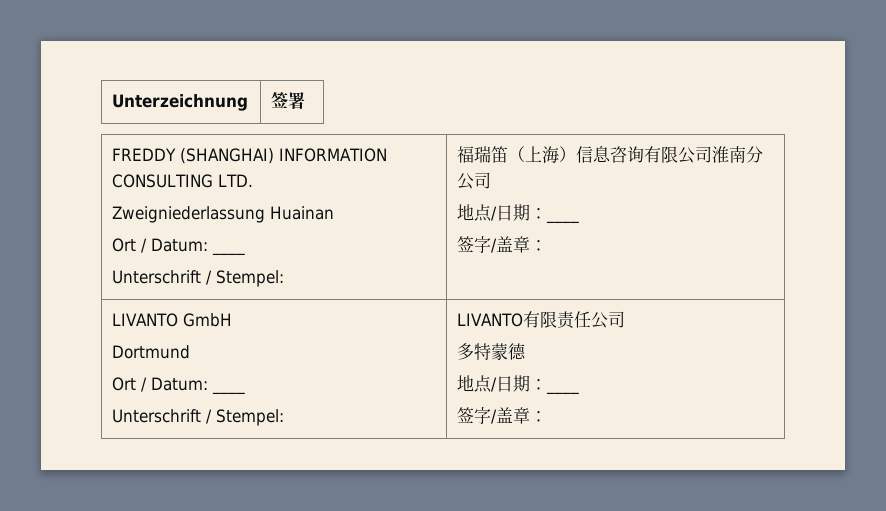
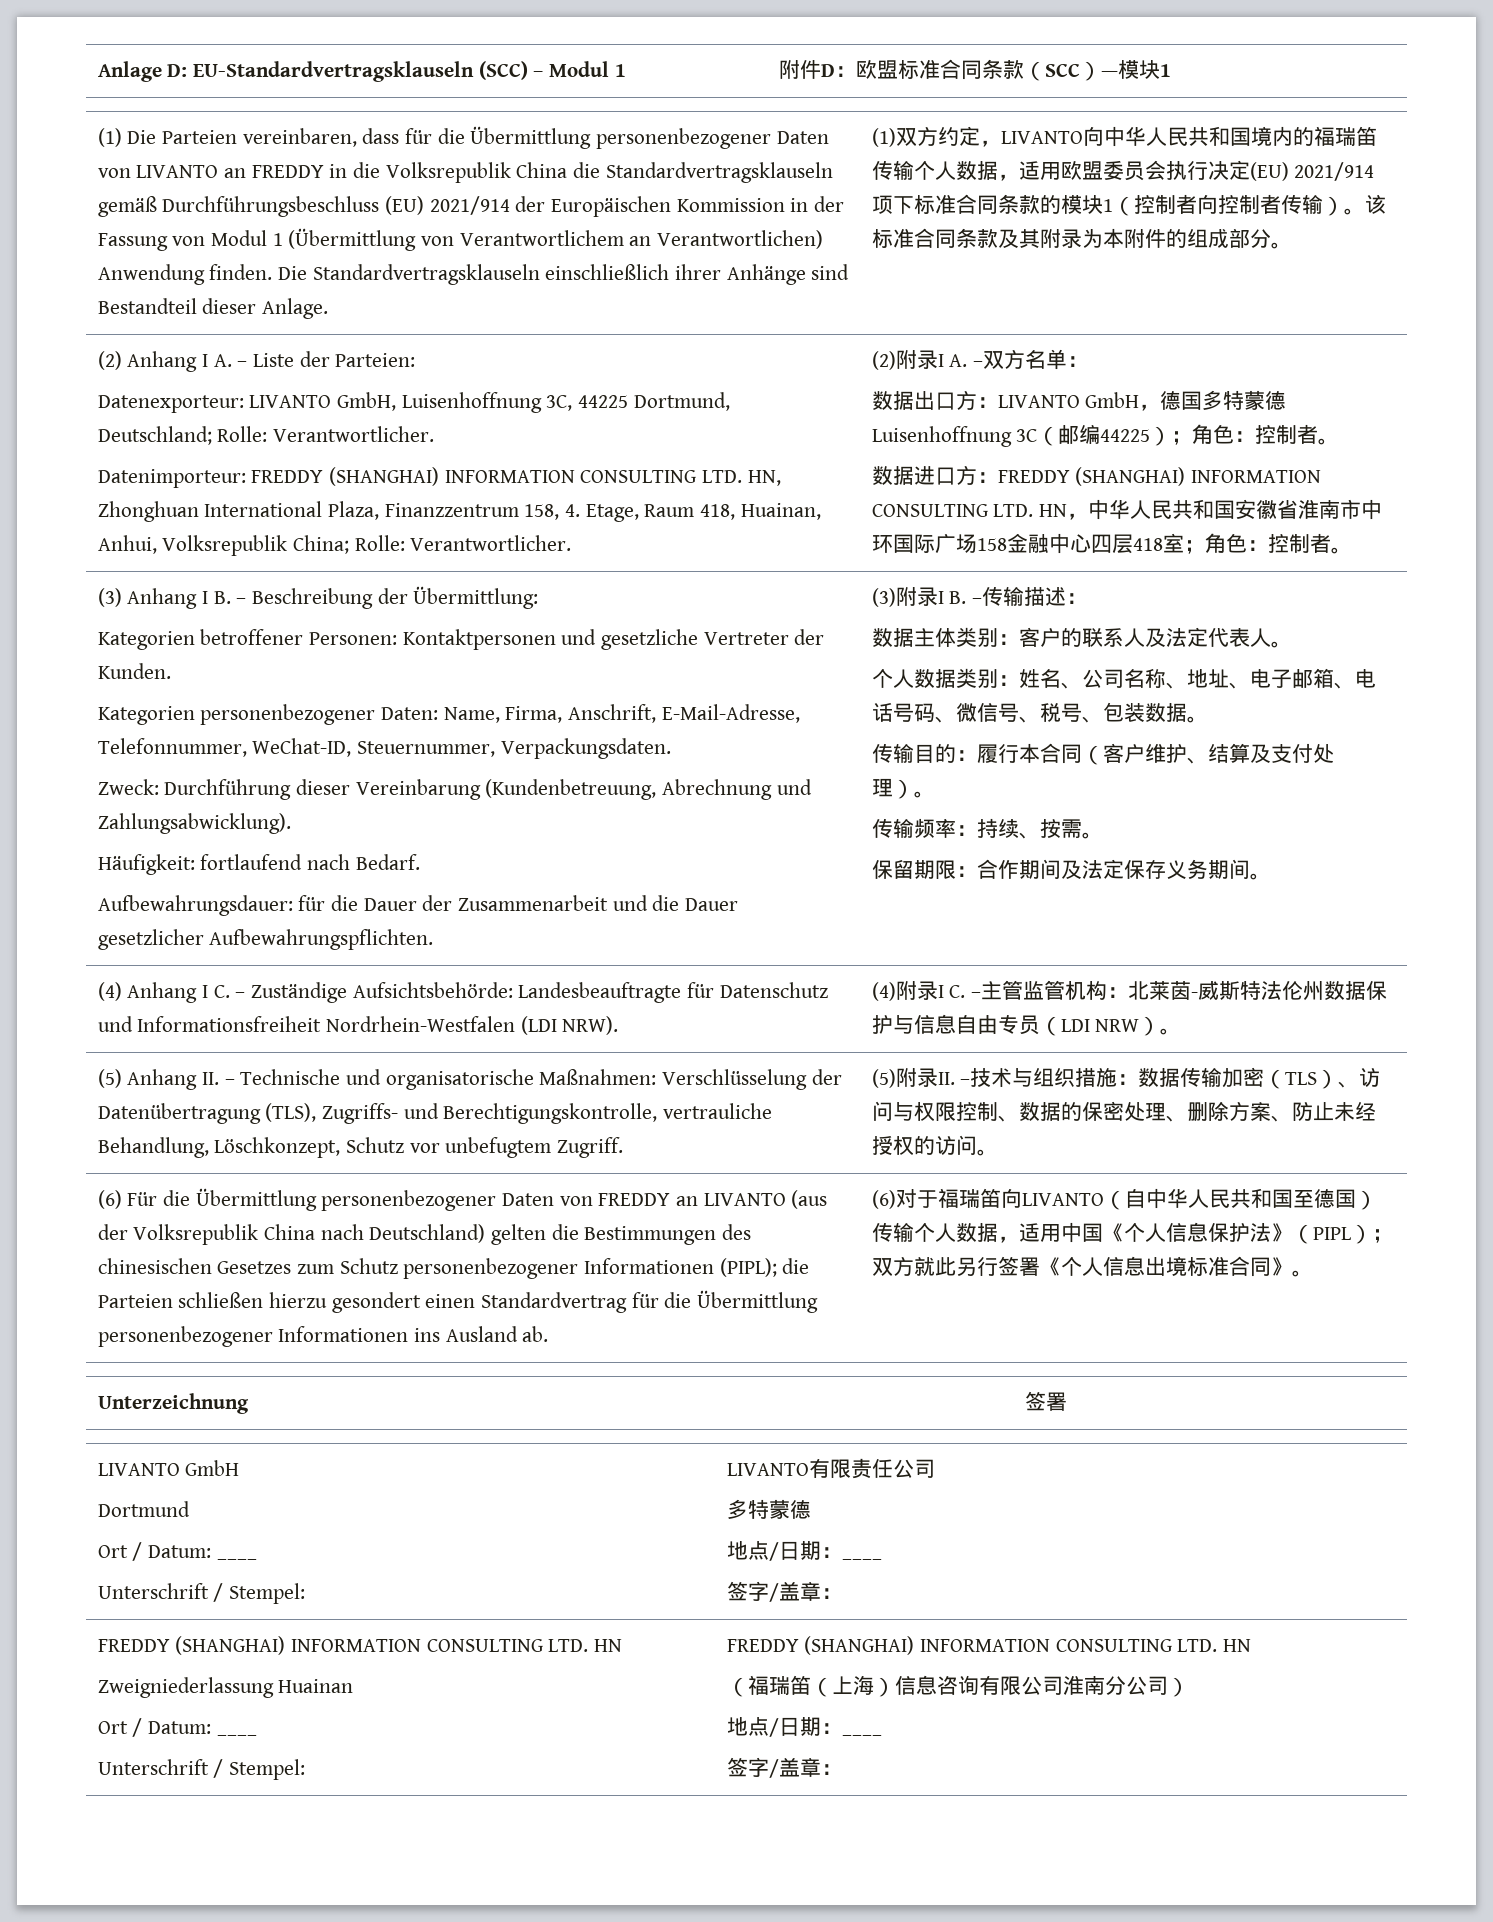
+ Anlage D: EU-Standardvertragsklauseln (SCC) – Modul 1 | 附件D：欧盟标准合同条款（SCC）—模块1
+ (1) Die Parteien vereinbaren, dass für die Übermittlung personenbezogener Daten von LIVANTO an FREDDY in die Volksrepublik China die Standardvertragsklauseln gemäß Durchführungsbeschluss (EU) 2021/914 der Europäischen Kommission in der Fassung von Modul 1 (Übermittlung von Verantwortlichem an Verantwortlichen) Anwendung finden. Die Standardvertragsklauseln einschließlich ihrer Anhänge sind Bestandteil dieser Anlage. | (1)双方约定，LIVANTO向中华人民共和国境内的福瑞笛传输个人数据，适用欧盟委员会执行决定(EU) 2021/914项下标准合同条款的模块1（控制者向控制者传输）。该标准合同条款及其附录为本附件的组成部分。
+ (2) Anhang I A. – Liste der Parteien:
+ Datenexporteur: LIVANTO GmbH, Luisenhoffnung 3C, 44225 Dortmund, Deutschland; Rolle: Verantwortlicher.
+ Datenimporteur: FREDDY (SHANGHAI) INFORMATION CONSULTING LTD. HN, Zhonghuan International Plaza, Finanzzentrum 158, 4. Etage, Raum 418, Huainan, Anhui, Volksrepublik China; Rolle: Verantwortlicher. | (2)附录I A. –双方名单：
+ 数据出口方：LIVANTO GmbH，德国多特蒙德Luisenhoffnung 3C（邮编44225）；角色：控制者。
+ 数据进口方：FREDDY (SHANGHAI) INFORMATION CONSULTING LTD. HN，中华人民共和国安徽省淮南市中环国际广场158金融中心四层418室；角色：控制者。
+ (3) Anhang I B. – Beschreibung der Übermittlung:
+ Kategorien betroffener Personen: Kontaktpersonen und gesetzliche Vertreter der Kunden.
+ Kategorien personenbezogener Daten: Name, Firma, Anschrift, E-Mail-Adresse, Telefonnummer, WeChat-ID, Steuernummer, Verpackungsdaten.
+ Zweck: Durchführung dieser Vereinbarung (Kundenbetreuung, Abrechnung und Zahlungsabwicklung).
+ Häufigkeit: fortlaufend nach Bedarf.
+ Aufbewahrungsdauer: für die Dauer der Zusammenarbeit und die Dauer gesetzlicher Aufbewahrungspflichten. | (3)附录I B. –传输描述：
+ 数据主体类别：客户的联系人及法定代表人。
+ 个人数据类别：姓名、公司名称、地址、电子邮箱、电话号码、微信号、税号、包装数据。
+ 传输目的：履行本合同（客户维护、结算及支付处理）。
+ 传输频率：持续、按需。
+ 保留期限：合作期间及法定保存义务期间。
+ (4) Anhang I C. – Zuständige Aufsichtsbehörde: Landesbeauftragte für Datenschutz und Informationsfreiheit Nordrhein-Westfalen (LDI NRW). | (4)附录I C. –主管监管机构：北莱茵-威斯特法伦州数据保护与信息自由专员（LDI NRW）。
+ (5) Anhang II. – Technische und organisatorische Maßnahmen: Verschlüsselung der Datenübertragung (TLS), Zugriffs- und Berechtigungskontrolle, vertrauliche Behandlung, Löschkonzept, Schutz vor unbefugtem Zugriff. | (5)附录II. –技术与组织措施：数据传输加密（TLS）、访问与权限控制、数据的保密处理、删除方案、防止未经授权的访问。
+ (6) Für die Übermittlung personenbezogener Daten von FREDDY an LIVANTO (aus der Volksrepublik China nach Deutschland) gelten die Bestimmungen des chinesischen Gesetzes zum Schutz personenbezogener Informationen (PIPL); die Parteien schließen hierzu gesondert einen Standardvertrag für die Übermittlung personenbezogener Informationen ins Ausland ab. | (6)对于福瑞笛向LIVANTO（自中华人民共和国至德国）传输个人数据，适用中国《个人信息保护法》（PIPL）；双方就此另行签署《个人信息出境标准合同》。
  Unterzeichnung | 签署
- FREDDY (SHANGHAI) INFORMATION CONSULTING LTD.
- Zweigniederlassung Huainan
- Ort / Datum: ____
- Unterschrift / Stempel: | 福瑞笛（上海）信息咨询有限公司淮南分公司
- 地点/日期：____
- 签字/盖章：
  LIVANTO GmbH
  Dortmund
  Ort / Datum: ____
  Unterschrift / Stempel: | LIVANTO有限责任公司
  多特蒙德
+ 地点/日期：____
+ 签字/盖章：
+ FREDDY (SHANGHAI) INFORMATION CONSULTING LTD. HN
+ Zweigniederlassung Huainan
+ Ort / Datum: ____
+ Unterschrift / Stempel: | FREDDY (SHANGHAI) INFORMATION CONSULTING LTD. HN
+ （福瑞笛（上海）信息咨询有限公司淮南分公司）

